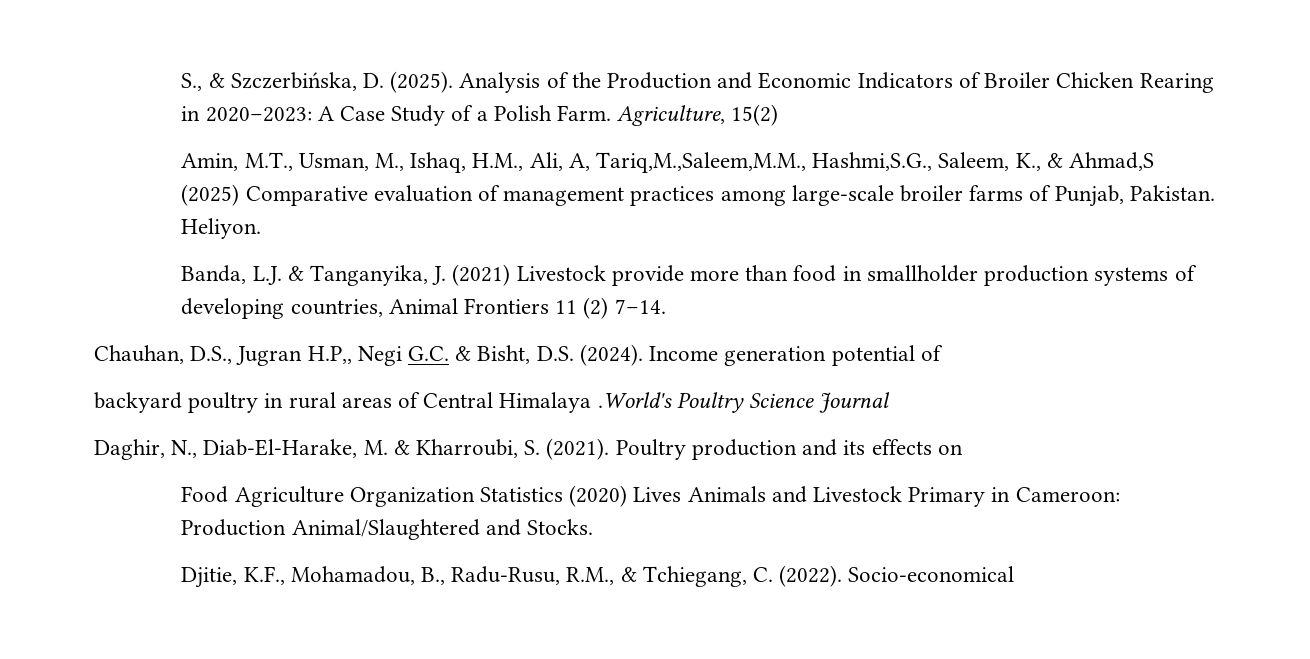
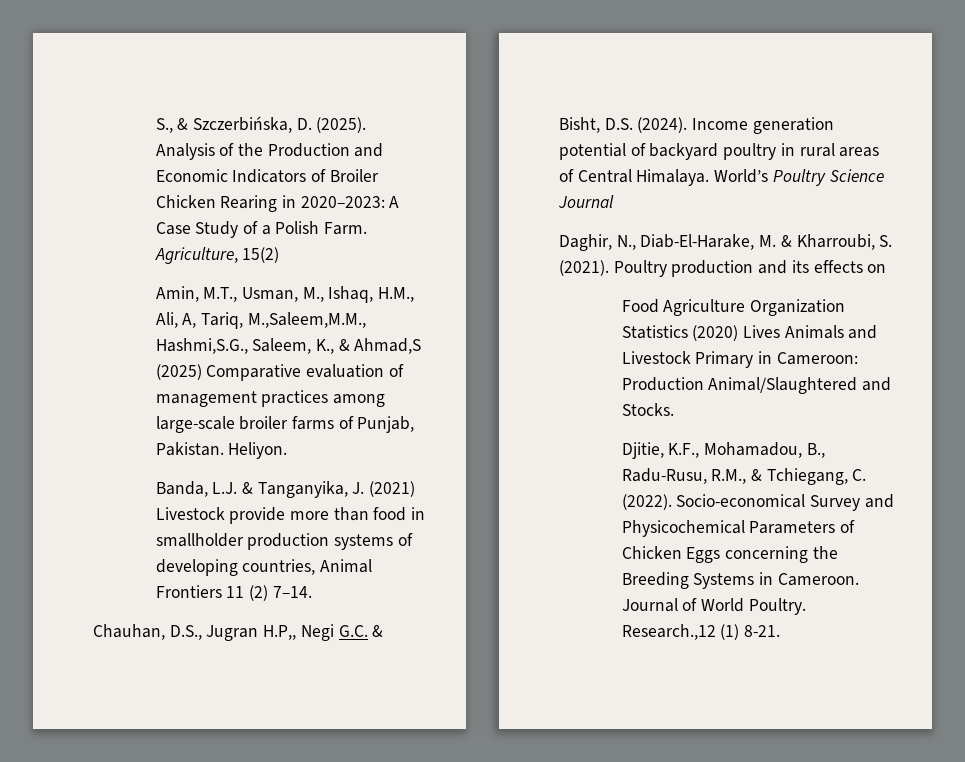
- Amin, M.T., Usman, M., Ishaq, H.M., Ali, A, Tariq,M.,Saleem,M.M., Hashmi,S.G., Saleem, K., & Ahmad,S (2025) Comparative evaluation of management practices among large-scale broiler farms of Punjab, Pakistan.
+ Amin, M.T., Usman, M., Ishaq, H.M., Ali, A, Tariq, M.,Saleem,M.M., Hashmi,S.G., Saleem, K., & Ahmad,S (2025) Comparative evaluation of management practices among large-scale broiler farms of Punjab, Pakistan.
- Income generation potential of
- backyard poultry in rural areas of Central Himalaya .World's Poultry Science Journal
+ Income generation potential of backyard poultry in rural areas of Central Himalaya. World’s Poultry Science Journal
- Socio-economical
+ Socio-economical Survey and Physicochemical Parameters of Chicken Eggs concerning the Breeding Systems in Cameroon. Journal of World Poultry. Research.,12 (1) 8-21.

